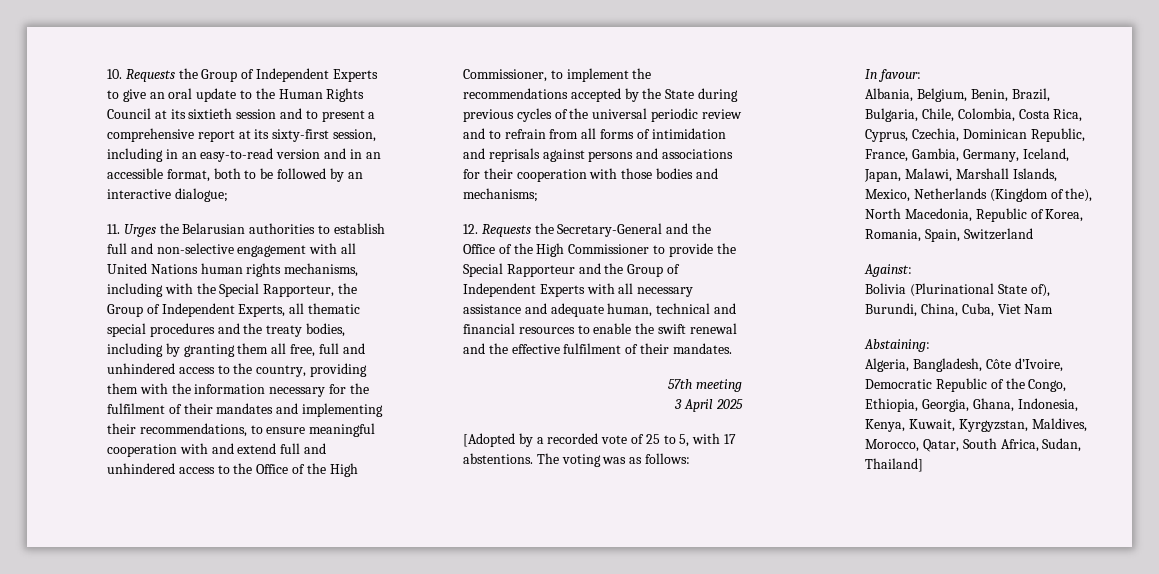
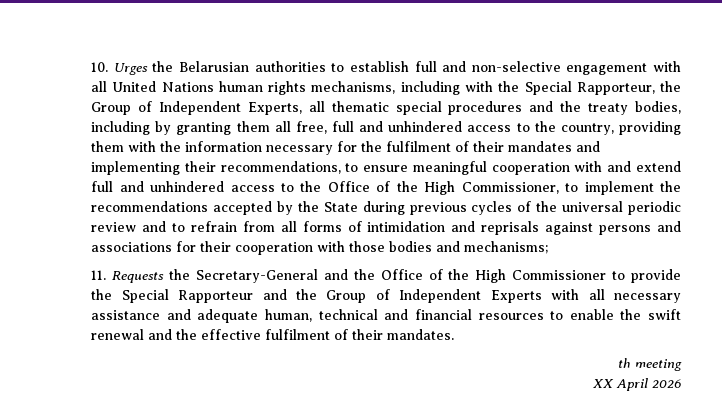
- 10. Requests the Group of Independent Experts to give an oral update to the Human Rights Council at its sixtieth session and to present a comprehensive report at its sixty-first session, including in an easy-to-read version and in an accessible format, both to be followed by an interactive dialogue;
- 11. Urges the Belarusian authorities to establish full and non-selective engagement with all United Nations human rights mechanisms, including with the Special Rapporteur, the Group of Independent Experts, all thematic special procedures and the treaty bodies, including by granting them all free, full and unhindered access to the country, providing them with the information necessary for the fulfilment of their mandates and implementing their recommendations, to ensure meaningful cooperation with and extend full and unhindered access to the Office of the High Commissioner, to implement the recommendations accepted by the State during previous cycles of the universal periodic review and to refrain from all forms of intimidation and reprisals against persons and associations for their cooperation with those bodies and mechanisms;
+ 10. Urges the Belarusian authorities to establish full and non-selective engagement with all United Nations human rights mechanisms, including with the Special Rapporteur, the Group of Independent Experts, all thematic special procedures and the treaty bodies, including by granting them all free, full and unhindered access to the country, providing them with the information necessary for the fulfilment of their mandates and implementing their recommendations, to ensure meaningful cooperation with and extend full and unhindered access to the Office of the High Commissioner, to implement the recommendations accepted by the State during previous cycles of the universal periodic review and to refrain from all forms of intimidation and reprisals against persons and associations for their cooperation with those bodies and mechanisms;
- 12. Requests the Secretary-General and the Office of the High Commissioner to provide the Special Rapporteur and the Group of Independent Experts with all necessary assistance and adequate human, technical and financial resources to enable the swift renewal and the effective fulfilment of their mandates.
+ 11. Requests the Secretary-General and the Office of the High Commissioner to provide the Special Rapporteur and the Group of Independent Experts with all necessary assistance and adequate human, technical and financial resources to enable the swift renewal and the effective fulfilment of their mandates.
- 57th meeting
+ th meeting
- 3 April 2025
- [Adopted by a recorded vote of 25 to 5, with 17 abstentions. The voting was as follows:
- In favour:
- Albania, Belgium, Benin, Brazil, Bulgaria, Chile, Colombia, Costa Rica, Cyprus, Czechia, Dominican Republic, France, Gambia, Germany, Iceland, Japan, Malawi, Marshall Islands, Mexico, Netherlands (Kingdom of the), North Macedonia, Republic of Korea, Romania, Spain, Switzerland
- Against:
- Bolivia (Plurinational State of), Burundi, China, Cuba, Viet Nam
- Abstaining:
- Algeria, Bangladesh, Côte d’Ivoire, Democratic Republic of the Congo, Ethiopia, Georgia, Ghana, Indonesia, Kenya, Kuwait, Kyrgyzstan, Maldives, Morocco, Qatar, South Africa, Sudan, Thailand]
+ XX April 2026

